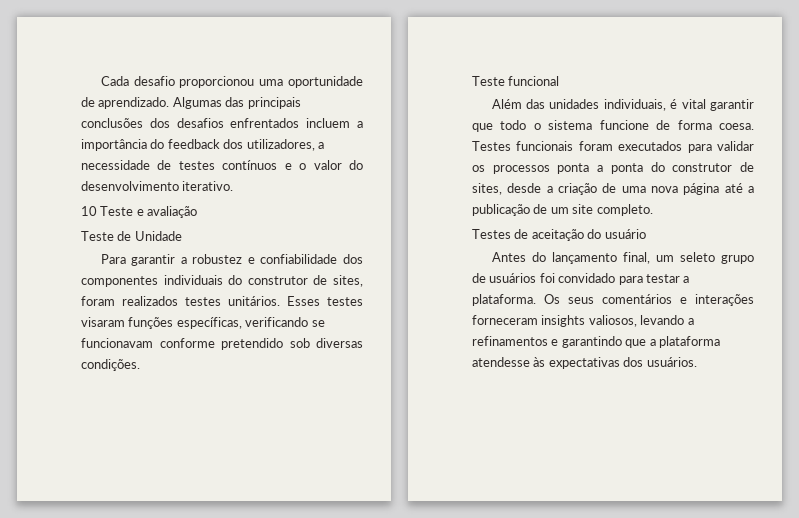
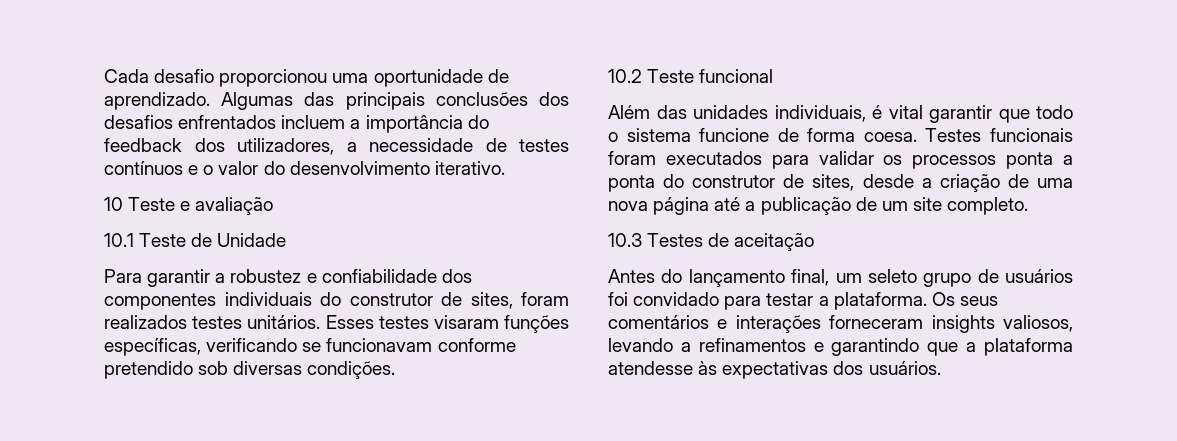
- Teste de Unidade
+ 10.1 Teste de Unidade
- Teste funcional
+ 10.2 Teste funcional
- Testes de aceitação do usuário
+ 10.3 Testes de aceitação

